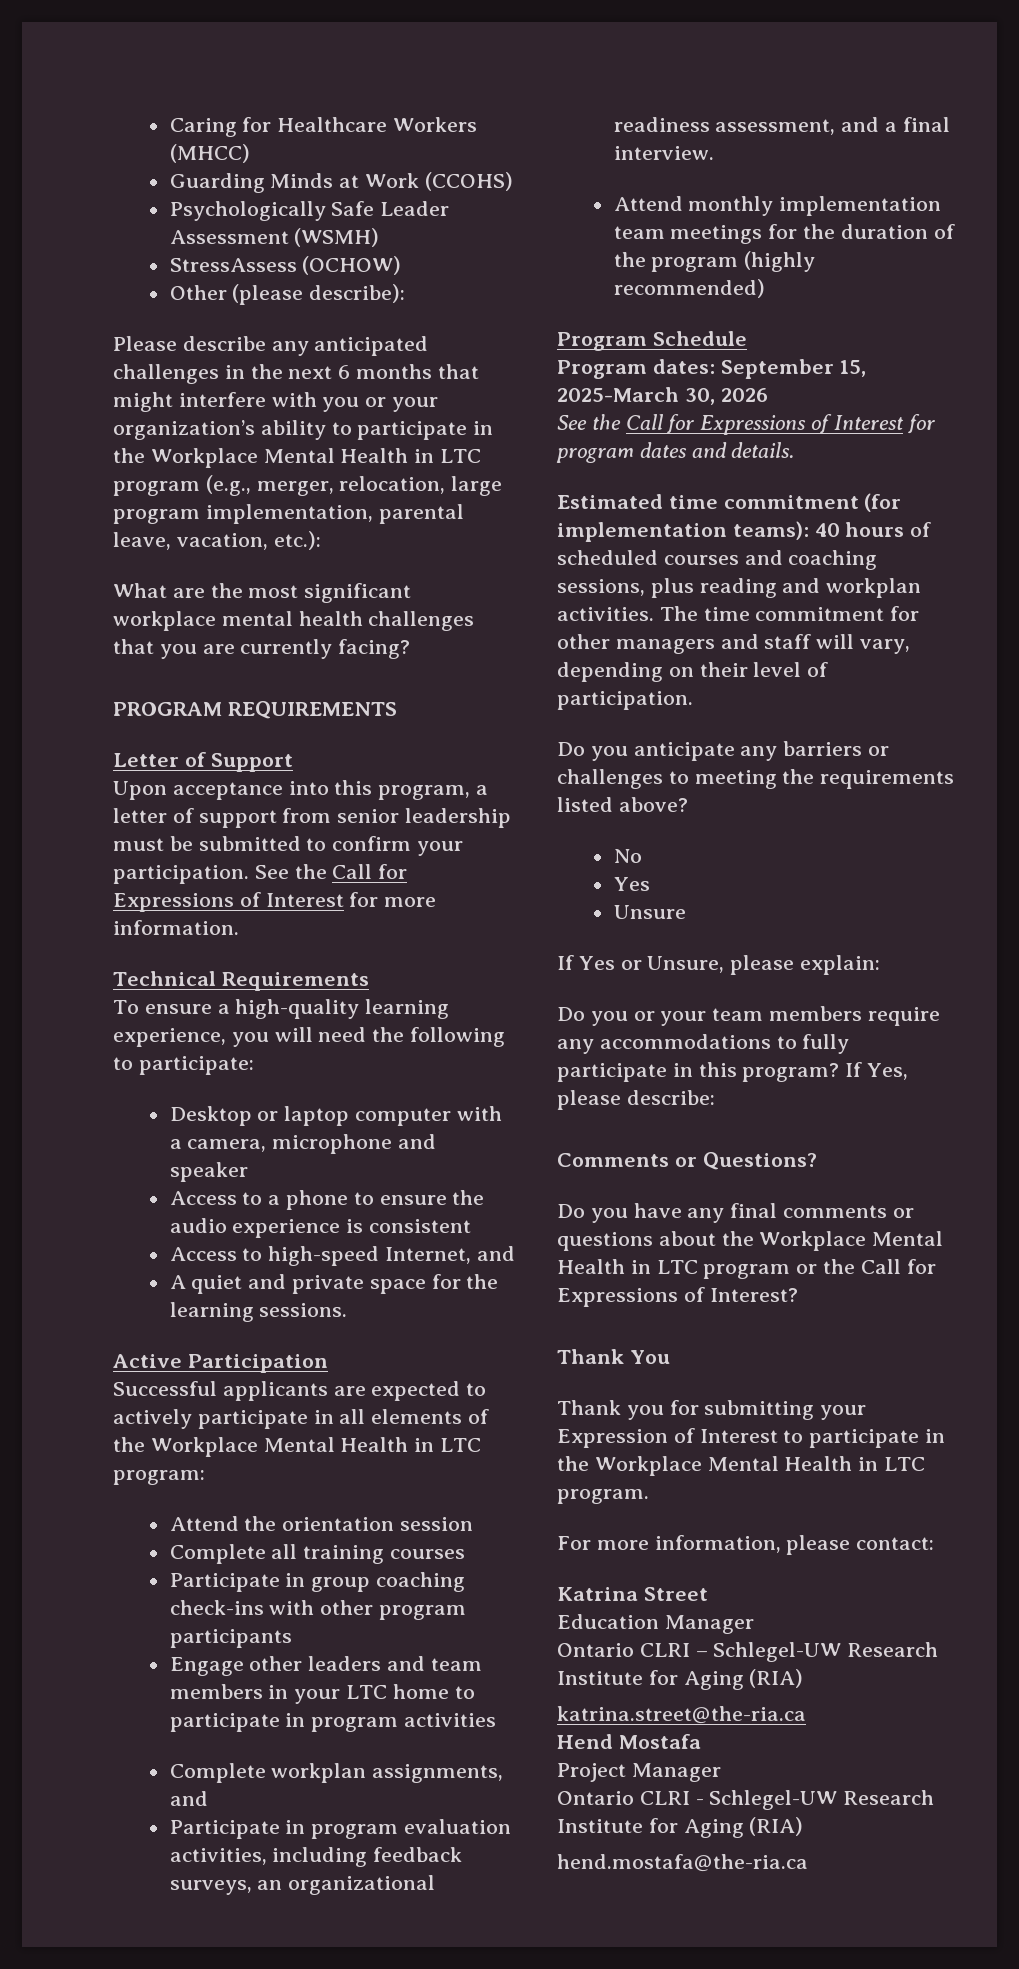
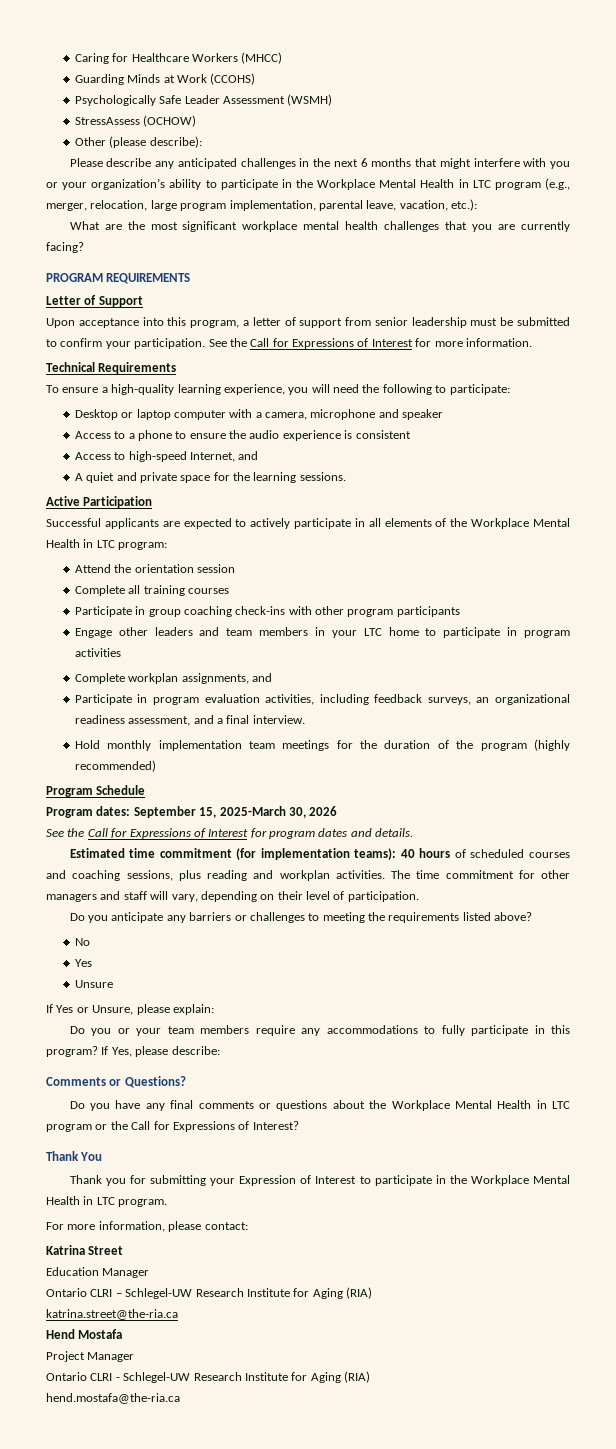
- Attend monthly implementation team meetings for the duration of the program (highly recommended)
+ Hold monthly implementation team meetings for the duration of the program (highly recommended)

